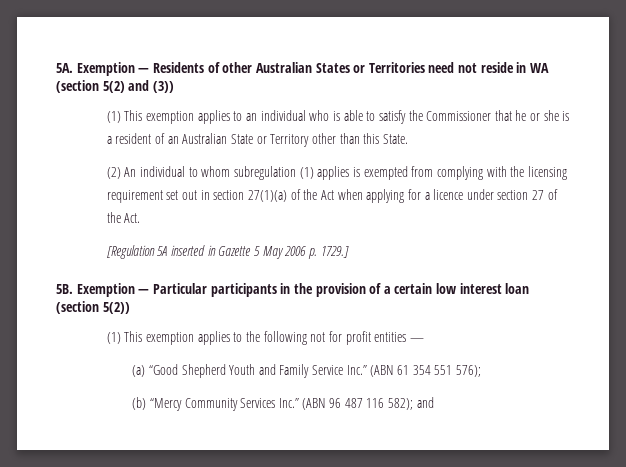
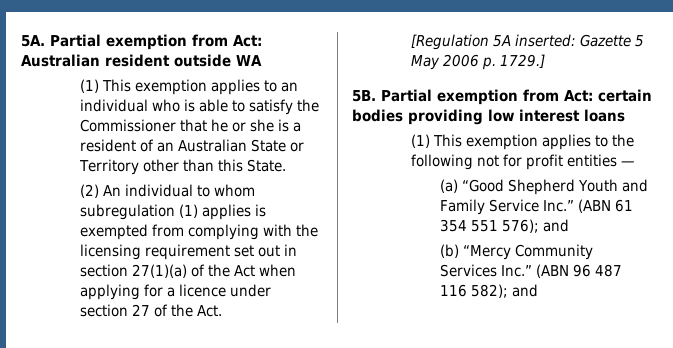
- Exemption — Residents of other Australian States or Territories need not reside in WA (section 5(2) and (3))
+ Partial exemption from Act: Australian resident outside WA
- [Regulation 5A inserted in Gazette 5 May 2006 p. 1729.]
+ [Regulation 5A inserted: Gazette 5 May 2006 p. 1729.]
- Exemption — Particular participants in the provision of a certain low interest loan (section 5(2))
+ Partial exemption from Act: certain bodies providing low interest loans
- (a) “Good Shepherd Youth and Family Service Inc.” (ABN 61 354 551 576);
+ (a) “Good Shepherd Youth and Family Service Inc.” (ABN 61 354 551 576); and

